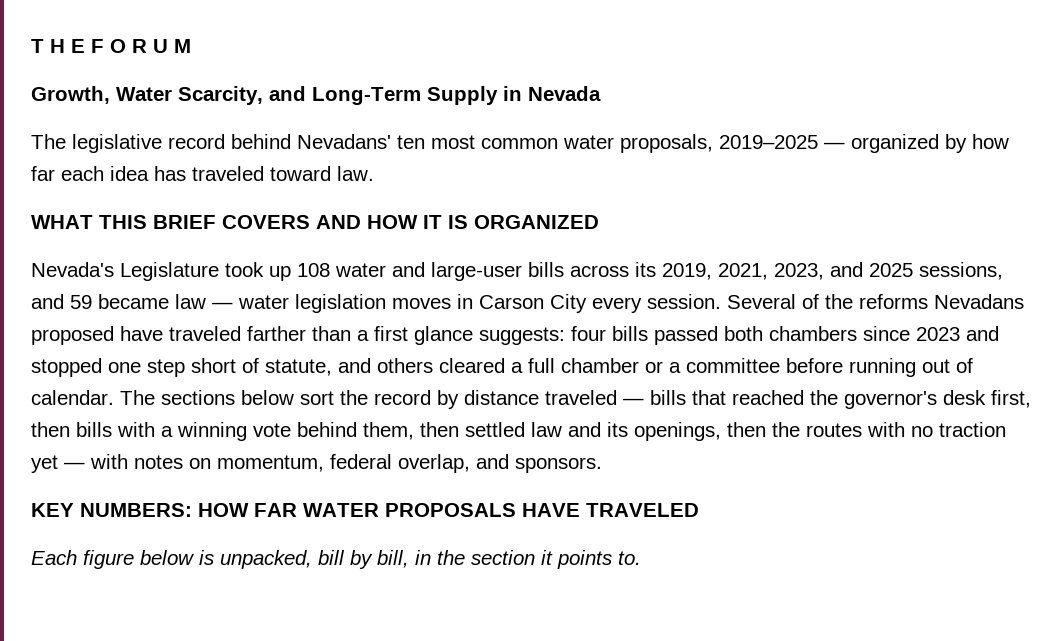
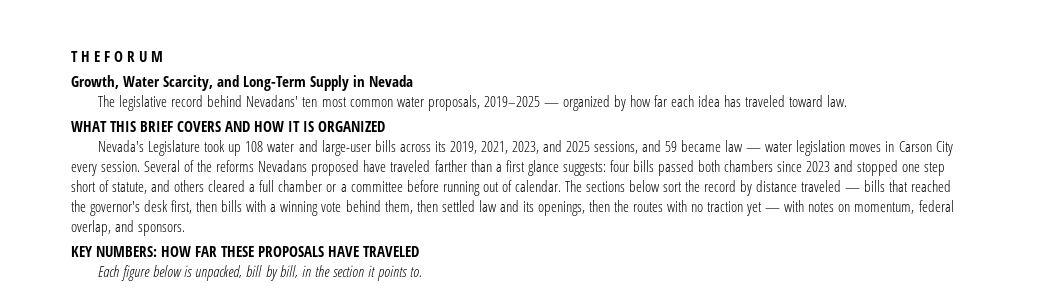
- KEY NUMBERS: HOW FAR WATER PROPOSALS HAVE TRAVELED
+ KEY NUMBERS: HOW FAR THESE PROPOSALS HAVE TRAVELED

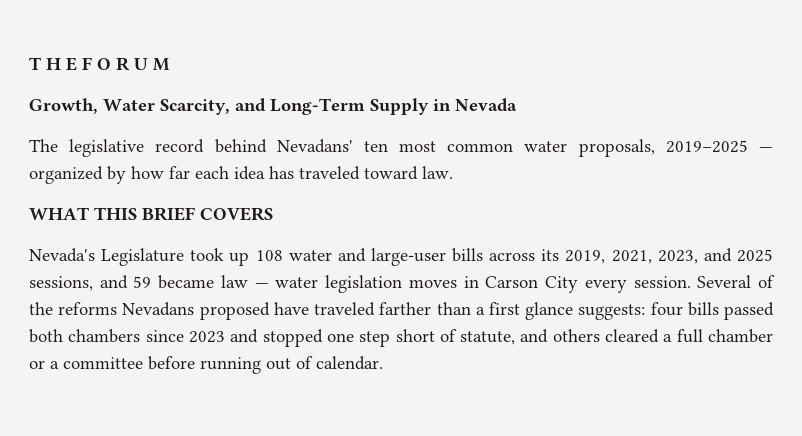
- WHAT THIS BRIEF COVERS AND HOW IT IS ORGANIZED
+ WHAT THIS BRIEF COVERS
- The sections below sort the record by distance traveled — bills that reached the governor's desk first, then bills with a winning vote behind them, then settled law and its openings, then the routes with no traction yet — with notes on momentum, federal overlap, and sponsors.
- KEY NUMBERS: HOW FAR THESE PROPOSALS HAVE TRAVELED
- Each figure below is unpacked, bill by bill, in the section it points to.

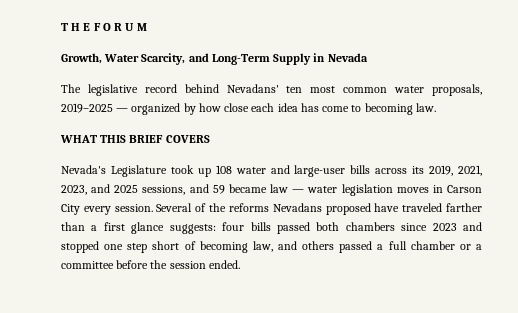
- The legislative record behind Nevadans' ten most common water proposals, 2019–2025 — organized by how far each idea has traveled toward law.
+ The legislative record behind Nevadans' ten most common water proposals, 2019–2025 — organized by how close each idea has come to becoming law.
- Several of the reforms Nevadans proposed have traveled farther than a first glance suggests: four bills passed both chambers since 2023 and stopped one step short of statute, and others cleared a full chamber or a committee before running out of calendar.
+ Several of the reforms Nevadans proposed have traveled farther than a first glance suggests: four bills passed both chambers since 2023 and stopped one step short of becoming law, and others passed a full chamber or a committee before the session ended.

